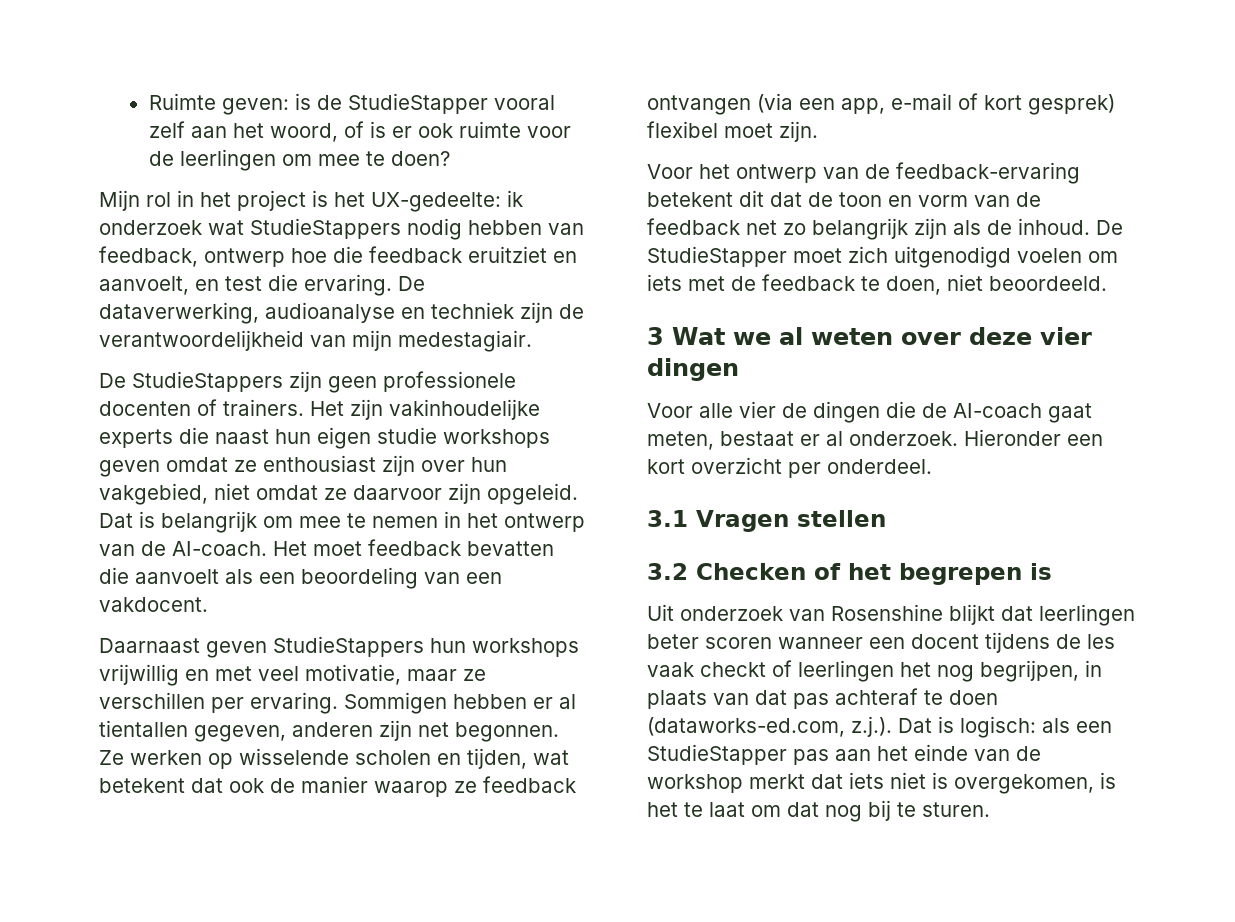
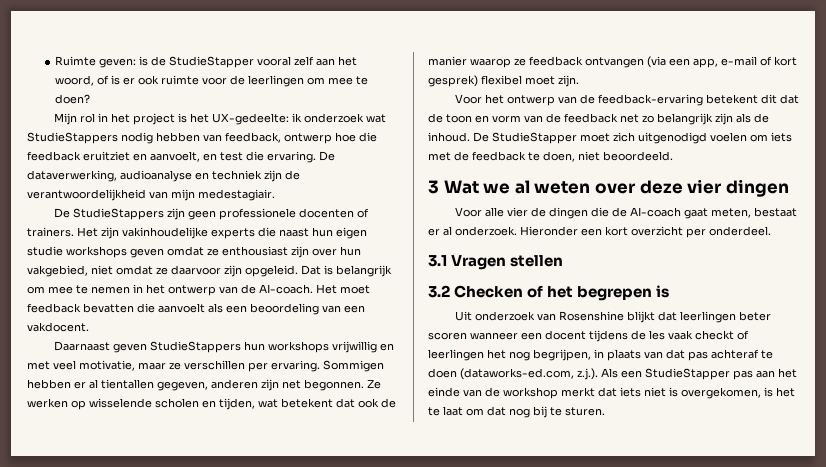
- Uit onderzoek van Rosenshine blijkt dat leerlingen beter scoren wanneer een docent tijdens de les vaak checkt of leerlingen het nog begrijpen, in plaats van dat pas achteraf te doen (dataworks-ed.com, z.j.). Dat is logisch: als een StudieStapper pas aan het einde van de workshop merkt dat iets niet is overgekomen, is het te laat om dat nog bij te sturen.
+ Uit onderzoek van Rosenshine blijkt dat leerlingen beter scoren wanneer een docent tijdens de les vaak checkt of leerlingen het nog begrijpen, in plaats van dat pas achteraf te doen (dataworks-ed.com, z.j.). Als een StudieStapper pas aan het einde van de workshop merkt dat iets niet is overgekomen, is het te laat om dat nog bij te sturen.

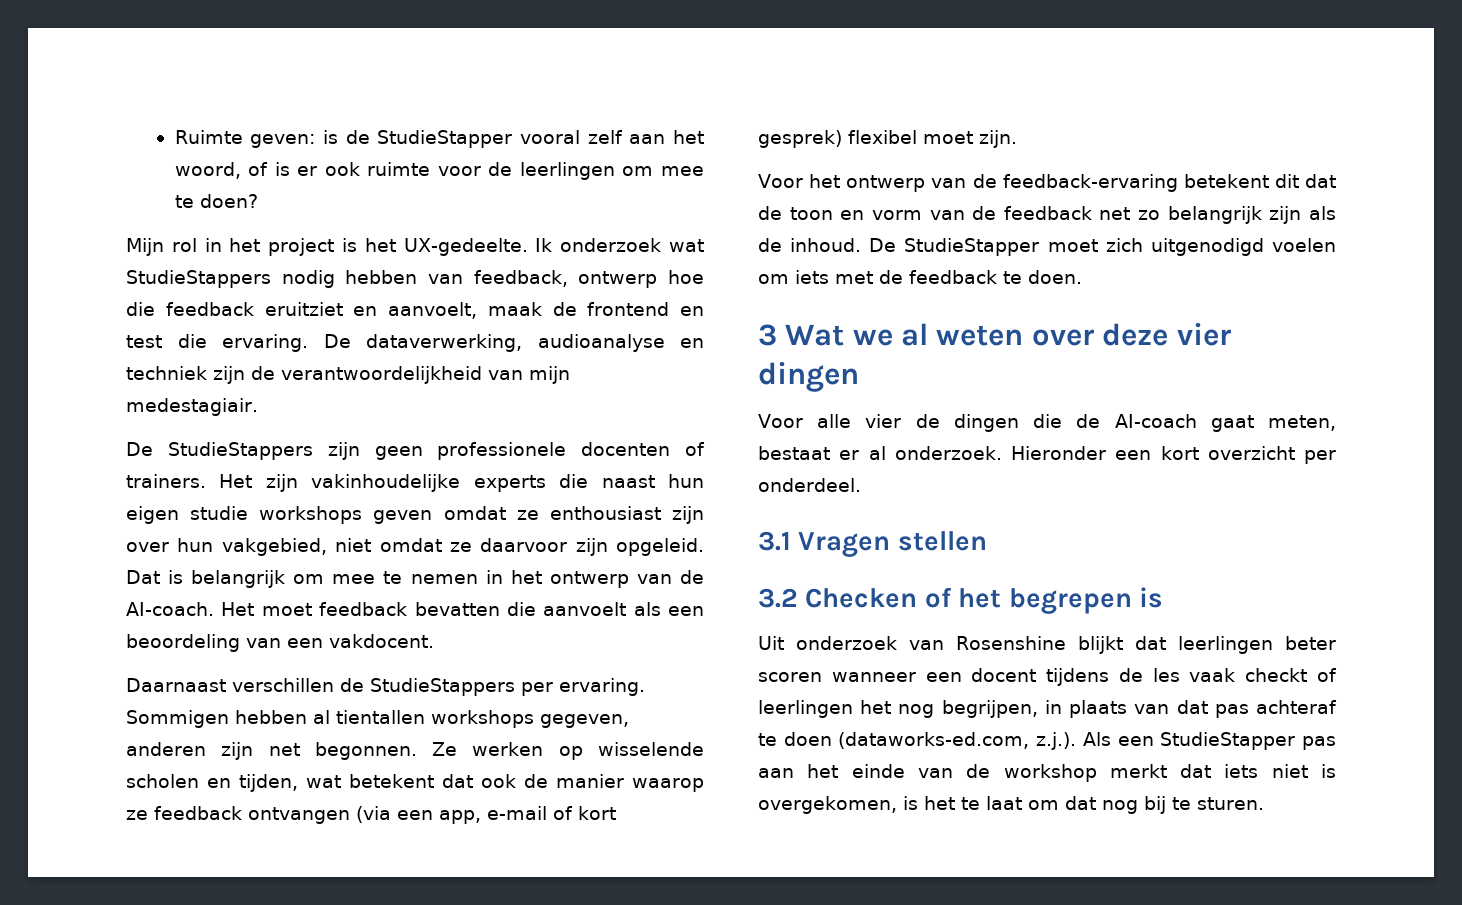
- Mijn rol in het project is het UX-gedeelte: ik onderzoek wat StudieStappers nodig hebben van feedback, ontwerp hoe die feedback eruitziet en aanvoelt, en test die ervaring.
+ Mijn rol in het project is het UX-gedeelte. Ik onderzoek wat StudieStappers nodig hebben van feedback, ontwerp hoe die feedback eruitziet en aanvoelt, maak de frontend en test die ervaring.
- Daarnaast geven StudieStappers hun workshops vrijwillig en met veel motivatie, maar ze verschillen per ervaring.
+ Daarnaast verschillen de StudieStappers per ervaring.
- Sommigen hebben er al tientallen gegeven, anderen zijn net begonnen.
+ Sommigen hebben al tientallen workshops gegeven, anderen zijn net begonnen.
- De StudieStapper moet zich uitgenodigd voelen om iets met de feedback te doen, niet beoordeeld.
+ De StudieStapper moet zich uitgenodigd voelen om iets met de feedback te doen.

